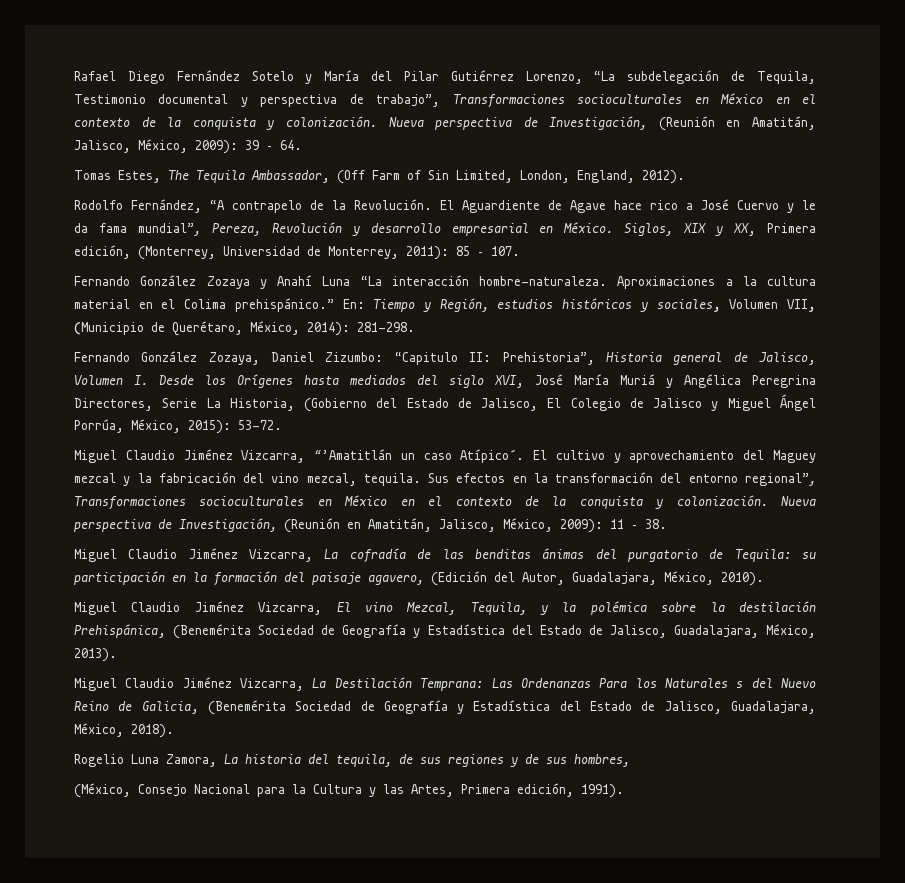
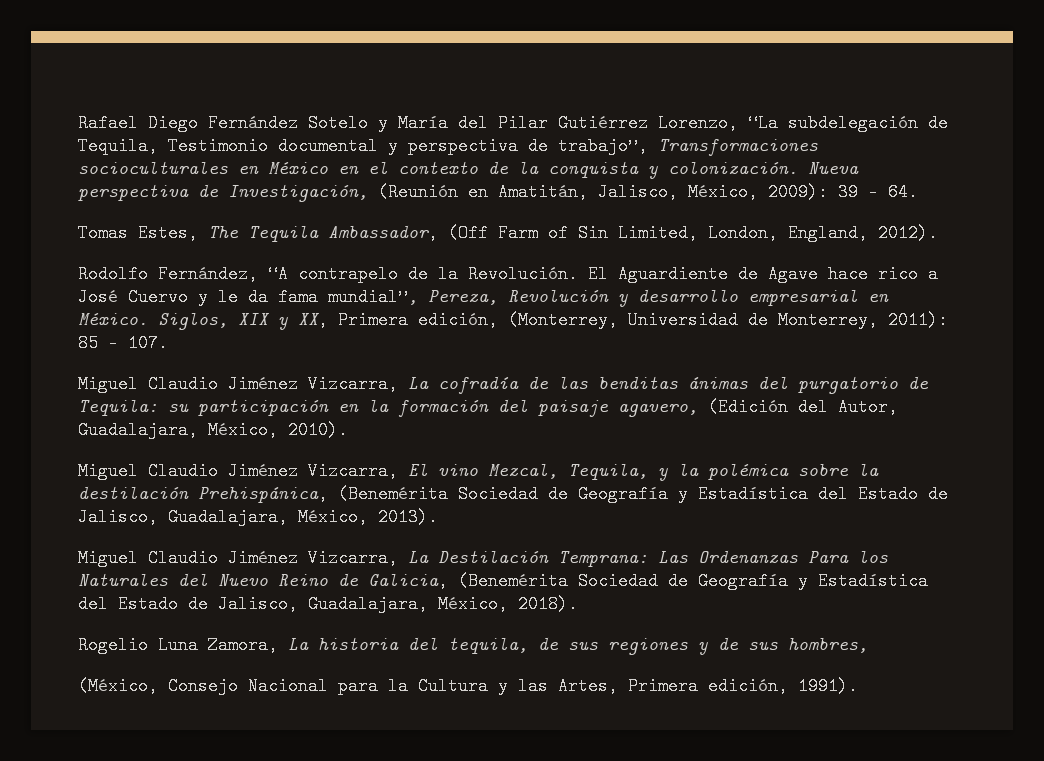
- Fernando González Zozaya y Anahí Luna “La interacción hombre-naturaleza. Aproximaciones a la cultura material en el Colima prehispánico.” En: Tiempo y Región, estudios históricos y sociales, Volumen VII, (Municipio de Querétaro, México, 2014): 281-298.
- Fernando González Zozaya, Daniel Zizumbo: “Capitulo II: Prehistoria”, Historia general de Jalisco, Volumen I. Desde los Orígenes hasta mediados del siglo XVI, José María Muriá y Angélica Peregrina Directores, Serie La Historia, (Gobierno del Estado de Jalisco, El Colegio de Jalisco y Miguel Ángel Porrúa, México, 2015): 53-72.
- Miguel Claudio Jiménez Vizcarra, “’Amatitlán un caso Atípico´. El cultivo y aprovechamiento del Maguey mezcal y la fabricación del vino mezcal, tequila. Sus efectos en la transformación del entorno regional”, Transformaciones socioculturales en México en el contexto de la conquista y colonización. Nueva perspectiva de Investigación, (Reunión en Amatitán, Jalisco, México, 2009): 11 – 38.
- Miguel Claudio Jiménez Vizcarra, La Destilación Temprana: Las Ordenanzas Para los Naturales s del Nuevo Reino de Galicia, (Benemérita Sociedad de Geografía y Estadística del Estado de Jalisco, Guadalajara, México, 2018).
+ Miguel Claudio Jiménez Vizcarra, La Destilación Temprana: Las Ordenanzas Para los Naturales del Nuevo Reino de Galicia, (Benemérita Sociedad de Geografía y Estadística del Estado de Jalisco, Guadalajara, México, 2018).

